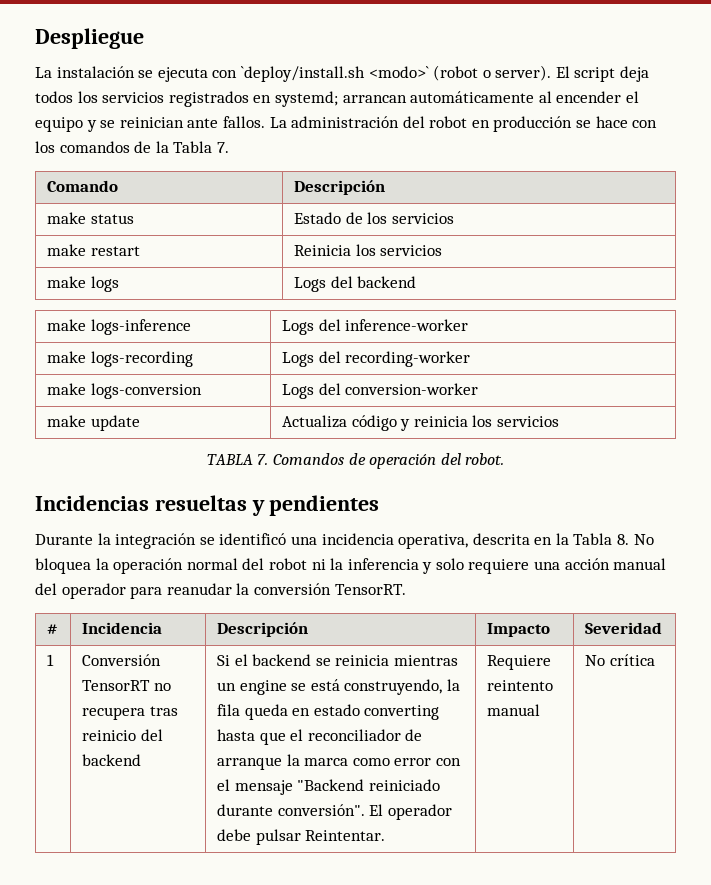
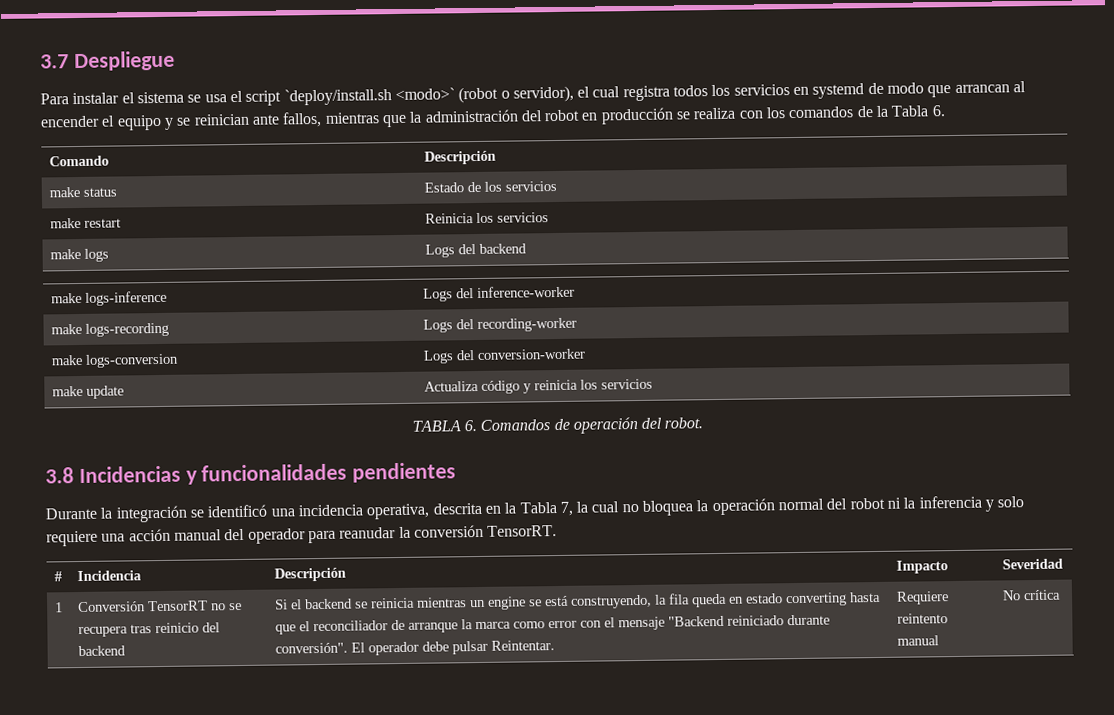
- Despliegue
+ 3.7 Despliegue
- La instalación se ejecuta con `deploy/install.sh <modo>` (robot o server). El script deja todos los servicios registrados en systemd; arrancan automáticamente al encender el equipo y se reinician ante fallos. La administración del robot en producción se hace con los comandos de la Tabla 7.
+ Para instalar el sistema se usa el script `deploy/install.sh <modo>` (robot o servidor), el cual registra todos los servicios en systemd de modo que arrancan al encender el equipo y se reinician ante fallos, mientras que la administración del robot en producción se realiza con los comandos de la Tabla 6.
- TABLA 7. Comandos de operación del robot.
+ TABLA 6. Comandos de operación del robot.
- Incidencias resueltas y pendientes
+ 3.8 Incidencias y funcionalidades pendientes
- Durante la integración se identificó una incidencia operativa, descrita en la Tabla 8. No bloquea la operación normal del robot ni la inferencia y solo requiere una acción manual del operador para reanudar la conversión TensorRT.
+ Durante la integración se identificó una incidencia operativa, descrita en la Tabla 7, la cual no bloquea la operación normal del robot ni la inferencia y solo requiere una acción manual del operador para reanudar la conversión TensorRT.
- Conversión TensorRT no recupera tras reinicio del backend
+ Conversión TensorRT no se recupera tras reinicio del backend

